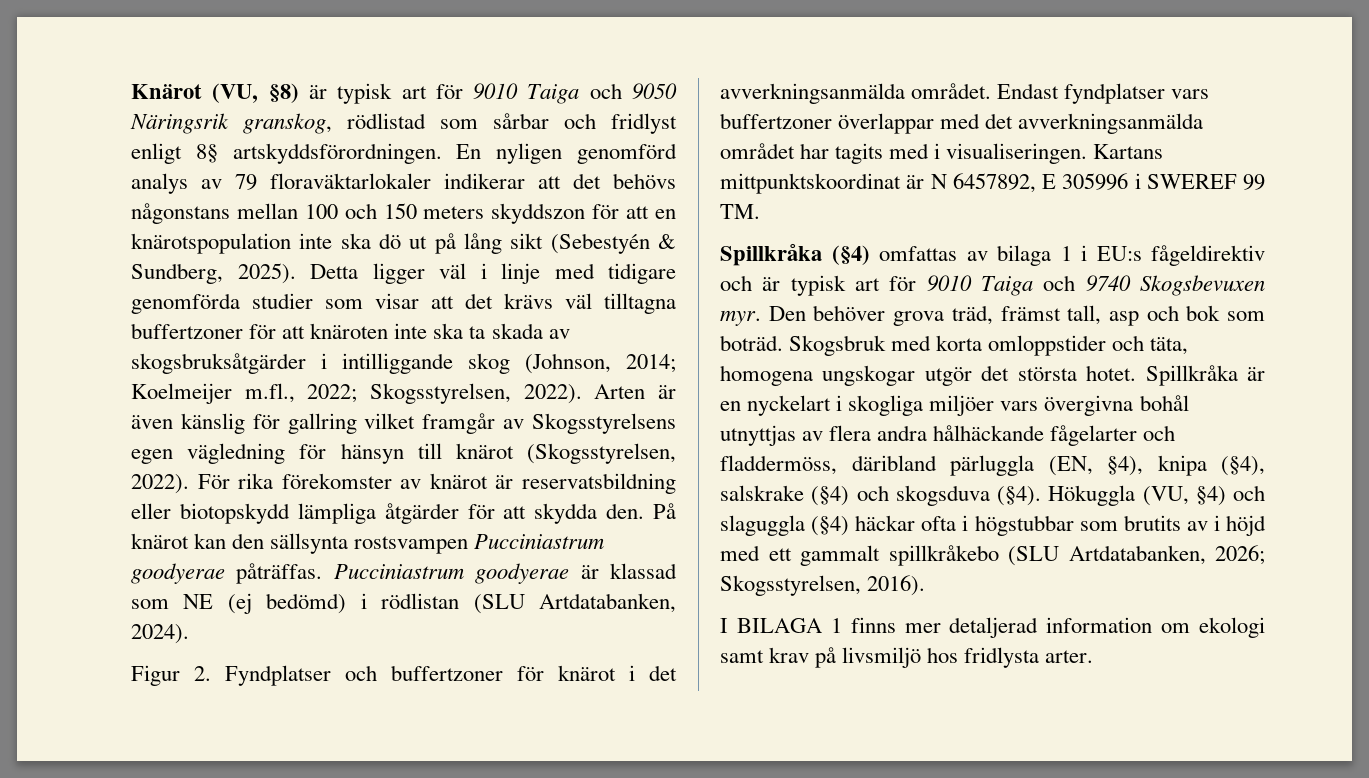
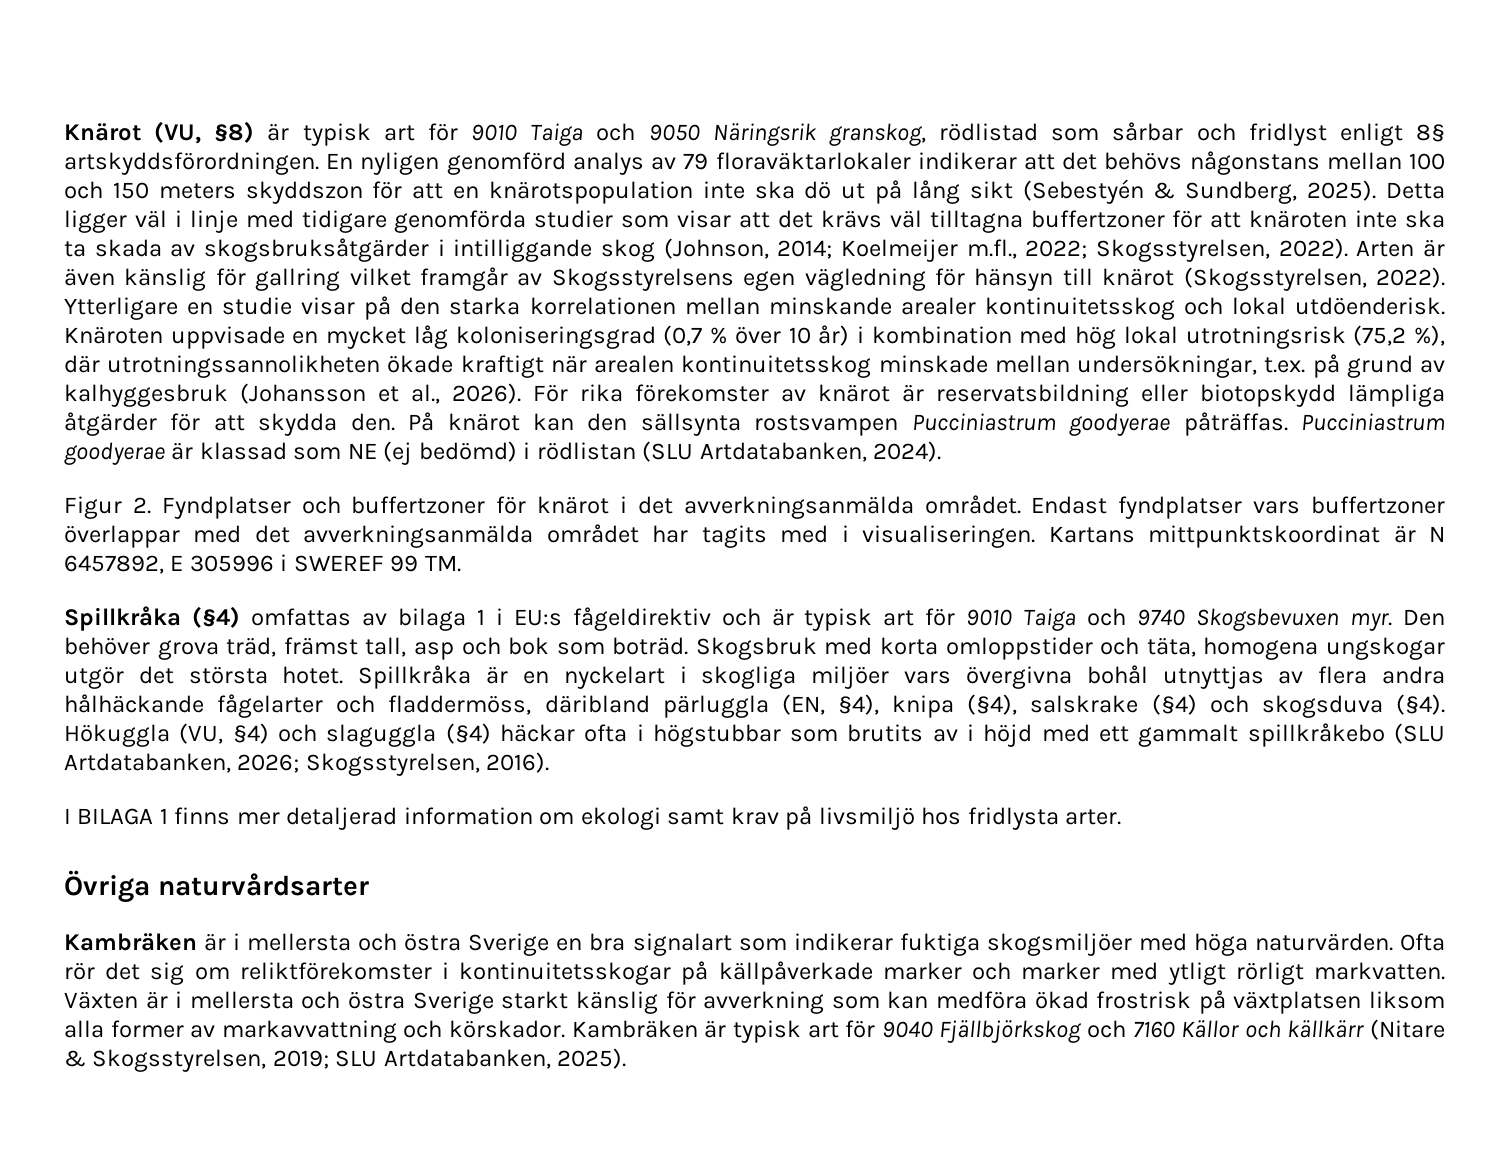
+ Ytterligare en studie visar på den starka korrelationen mellan minskande arealer kontinuitetsskog och lokal utdöenderisk. Knäroten uppvisade en mycket låg koloniseringsgrad (0,7 % över 10 år) i kombination med hög lokal utrotningsrisk (75,2 %), där utrotningssannolikheten ökade kraftigt när arealen kontinuitetsskog minskade mellan undersökningar, t.ex. på grund av kalhyggesbruk (Johansson et al., 2026).
+ Övriga naturvårdsarter
+ Kambräken är i mellersta och östra Sverige en bra signalart som indikerar fuktiga skogsmiljöer med höga naturvärden. Ofta rör det sig om reliktförekomster i kontinuitetsskogar på källpåverkade marker och marker med ytligt rörligt markvatten. Växten är i mellersta och östra Sverige starkt känslig för avverkning som kan medföra ökad frostrisk på växtplatsen liksom alla former av markavvattning och körskador. Kambräken är typisk art för 9040 Fjällbjörkskog och 7160 Källor och källkärr (Nitare & Skogsstyrelsen, 2019; SLU Artdatabanken, 2025).

